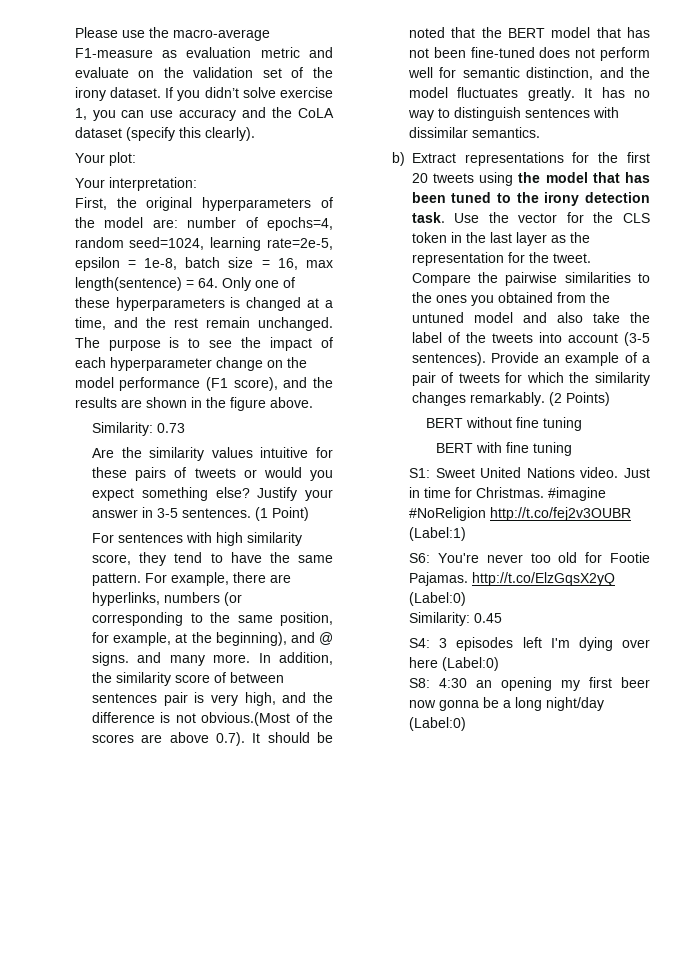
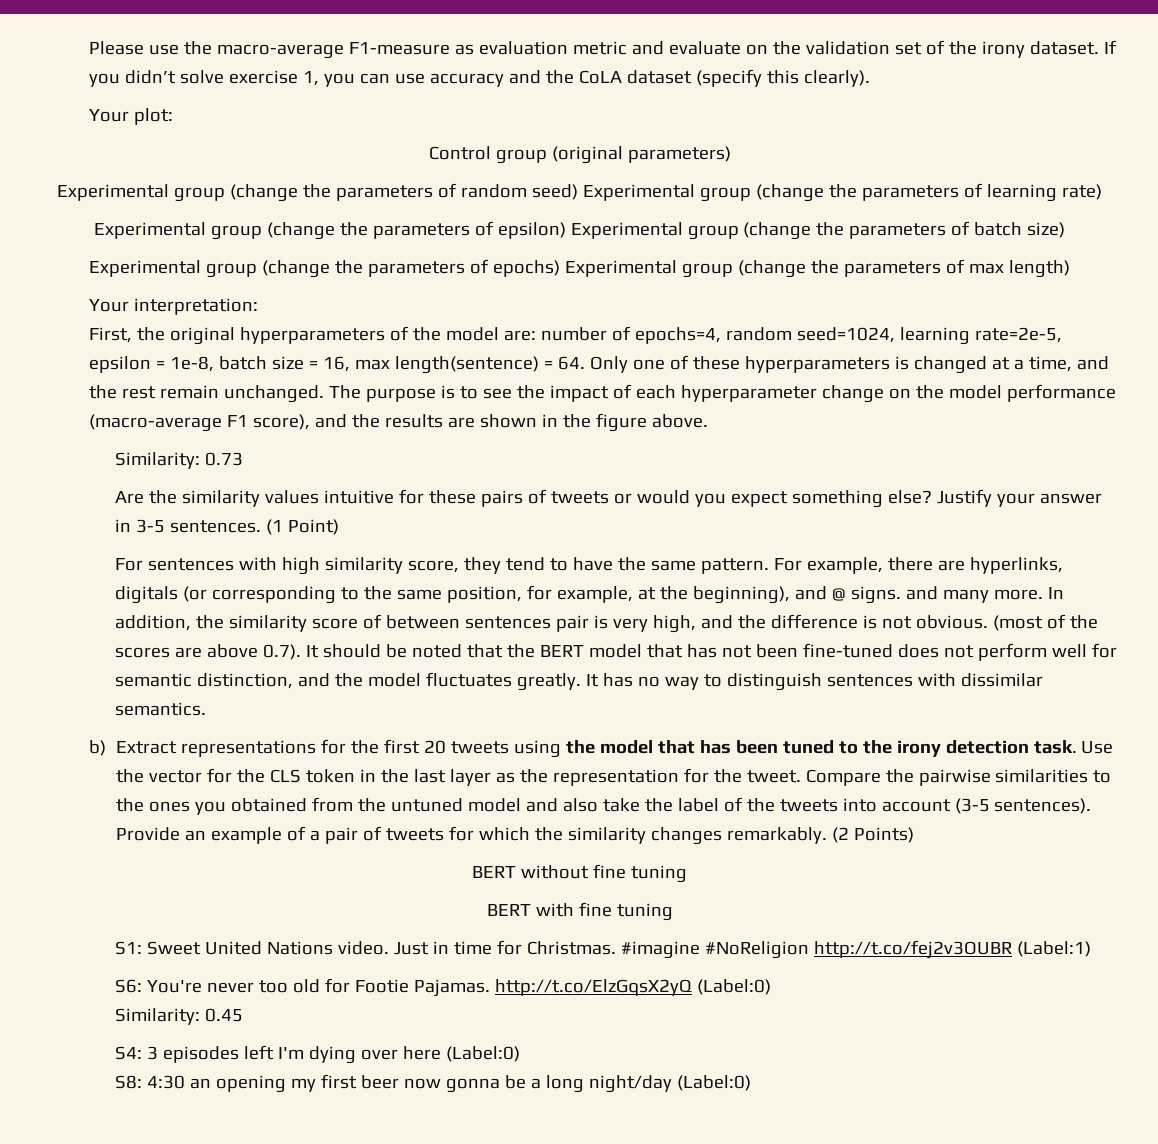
+ Control group (original parameters)
+ Experimental group (change the parameters of random seed) Experimental group (change the parameters of learning rate)
+ Experimental group (change the parameters of epsilon) Experimental group (change the parameters of batch size)
+ Experimental group (change the parameters of epochs) Experimental group (change the parameters of max length)
- The purpose is to see the impact of each hyperparameter change on the model performance (F1 score), and the results are shown in the figure above.
+ The purpose is to see the impact of each hyperparameter change on the model performance (macro-average F1 score), and the results are shown in the figure above.
- For example, there are hyperlinks, numbers (or corresponding to the same position, for example, at the beginning), and @ signs. and many more.
+ For example, there are hyperlinks, digitals (or corresponding to the same position, for example, at the beginning), and @ signs. and many more.
- In addition, the similarity score of between sentences pair is very high, and the difference is not obvious.(Most of the scores are above 0.7). It should be noted that the BERT model that has not been fine-tuned does not perform well for semantic distinction, and the model fluctuates greatly.
+ In addition, the similarity score of between sentences pair is very high, and the difference is not obvious. (most of the scores are above 0.7). It should be noted that the BERT model that has not been fine-tuned does not perform well for semantic distinction, and the model fluctuates greatly.

